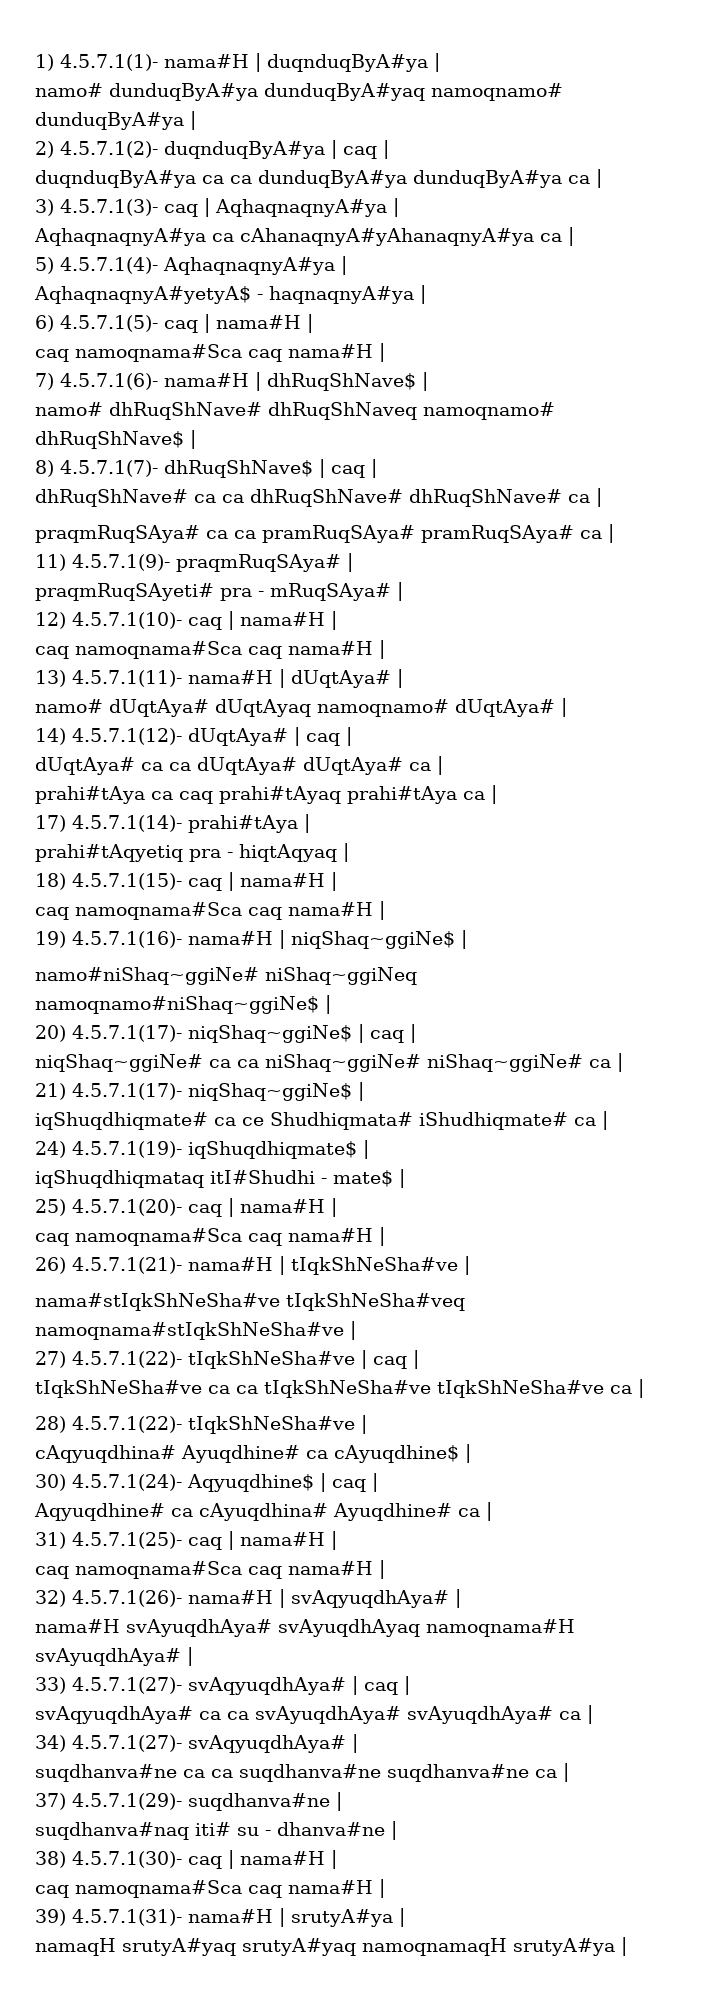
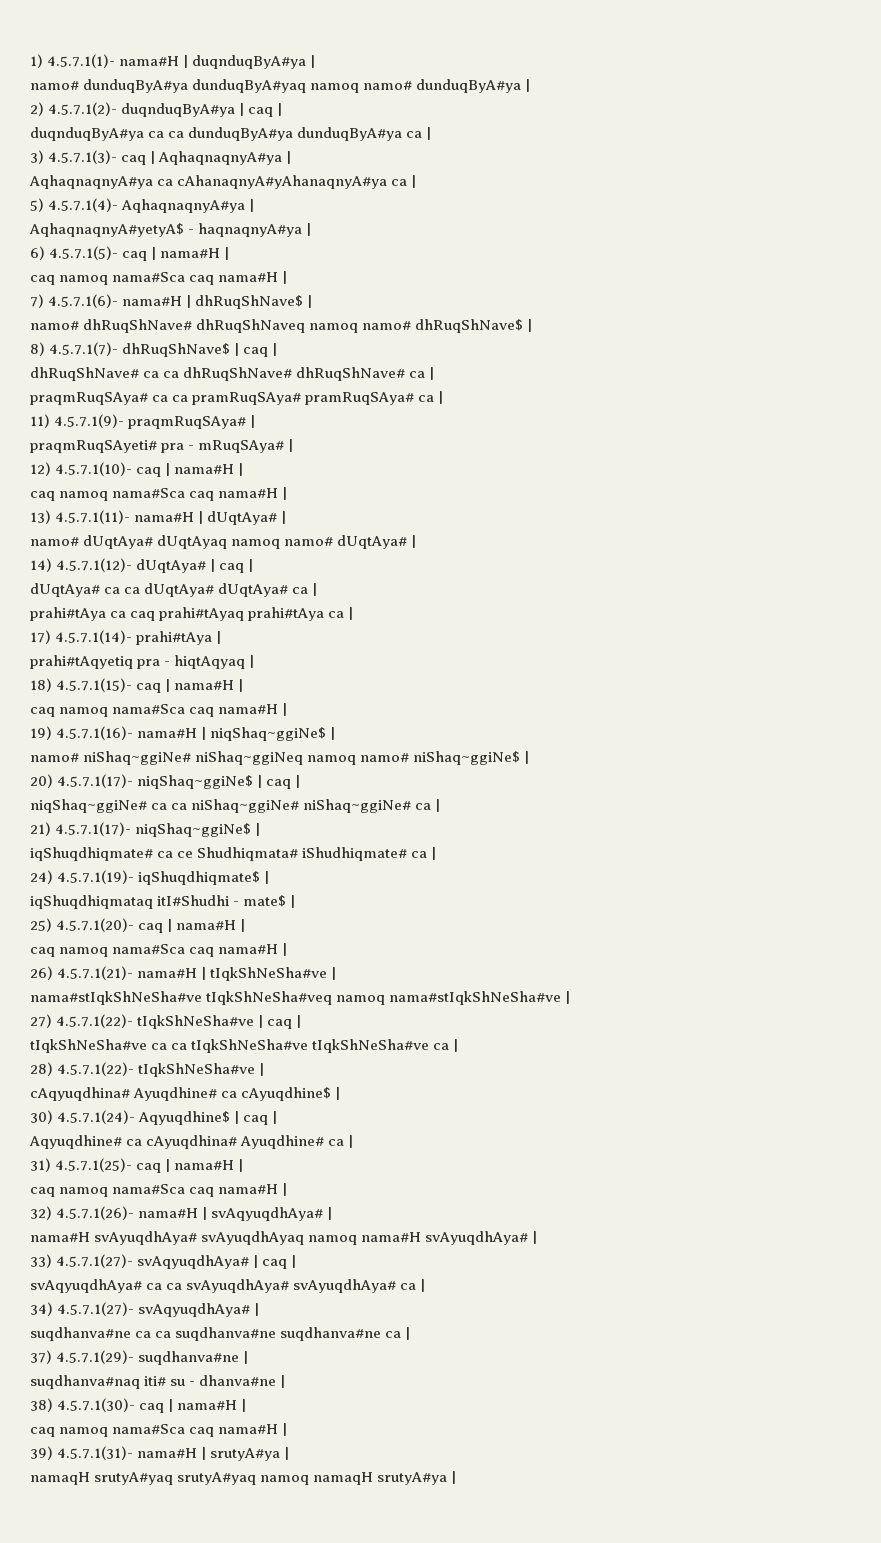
- namo# dunduqByA#ya dunduqByA#yaq namoqnamo# dunduqByA#ya |
+ namo# dunduqByA#ya dunduqByA#yaq namoq namo# dunduqByA#ya |
  6) 4.5.7.1(5)- caq | nama#H |
- caq namoqnama#Sca caq nama#H |
+ caq namoq nama#Sca caq nama#H |
- namo# dhRuqShNave# dhRuqShNaveq namoqnamo# dhRuqShNave$ |
+ namo# dhRuqShNave# dhRuqShNaveq namoq namo# dhRuqShNave$ |
  12) 4.5.7.1(10)- caq | nama#H |
- caq namoqnama#Sca caq nama#H |
+ caq namoq nama#Sca caq nama#H |
- namo# dUqtAya# dUqtAyaq namoqnamo# dUqtAya# |
+ namo# dUqtAya# dUqtAyaq namoq namo# dUqtAya# |
  18) 4.5.7.1(15)- caq | nama#H |
- caq namoqnama#Sca caq nama#H |
+ caq namoq nama#Sca caq nama#H |
- namo#niShaq~ggiNe# niShaq~ggiNeq namoqnamo#niShaq~ggiNe$ |
+ namo# niShaq~ggiNe# niShaq~ggiNeq namoq namo# niShaq~ggiNe$ |
  25) 4.5.7.1(20)- caq | nama#H |
- caq namoqnama#Sca caq nama#H |
+ caq namoq nama#Sca caq nama#H |
- nama#stIqkShNeSha#ve tIqkShNeSha#veq namoqnama#stIqkShNeSha#ve |
+ nama#stIqkShNeSha#ve tIqkShNeSha#veq namoq nama#stIqkShNeSha#ve |
  31) 4.5.7.1(25)- caq | nama#H |
- caq namoqnama#Sca caq nama#H |
+ caq namoq nama#Sca caq nama#H |
- nama#H svAyuqdhAya# svAyuqdhAyaq namoqnama#H svAyuqdhAya# |
+ nama#H svAyuqdhAya# svAyuqdhAyaq namoq nama#H svAyuqdhAya# |
  38) 4.5.7.1(30)- caq | nama#H |
- caq namoqnama#Sca caq nama#H |
+ caq namoq nama#Sca caq nama#H |
- namaqH srutyA#yaq srutyA#yaq namoqnamaqH srutyA#ya |
+ namaqH srutyA#yaq srutyA#yaq namoq namaqH srutyA#ya |

